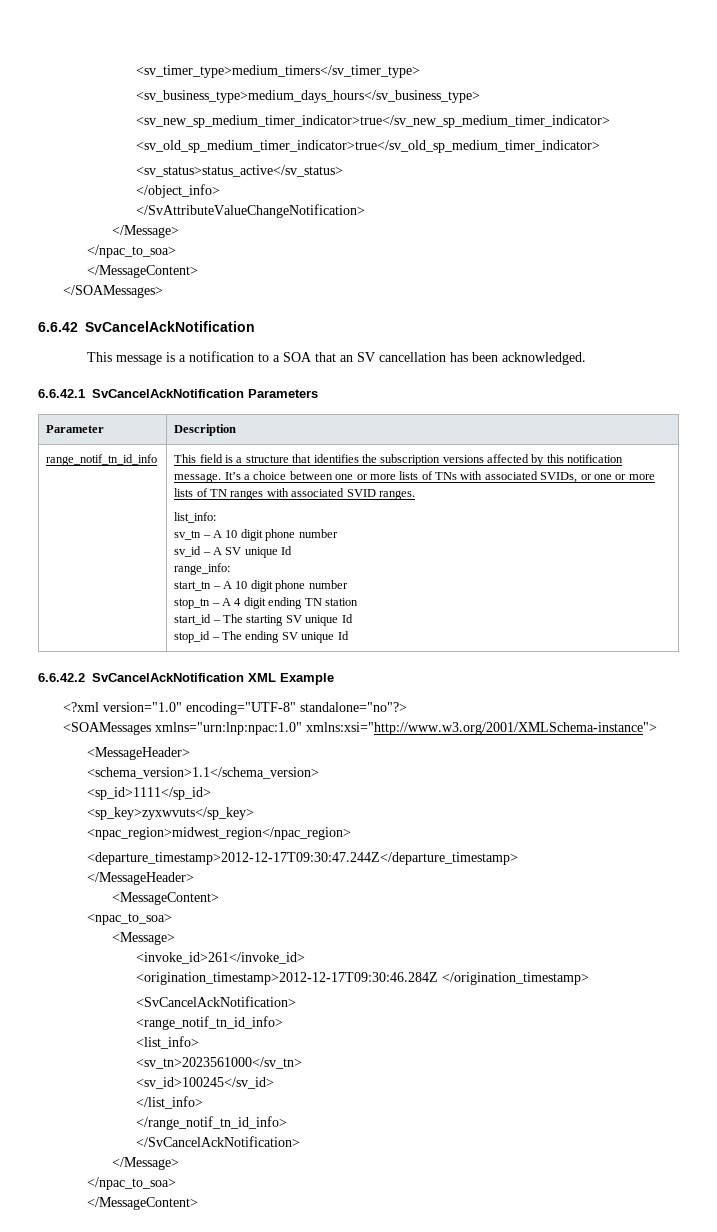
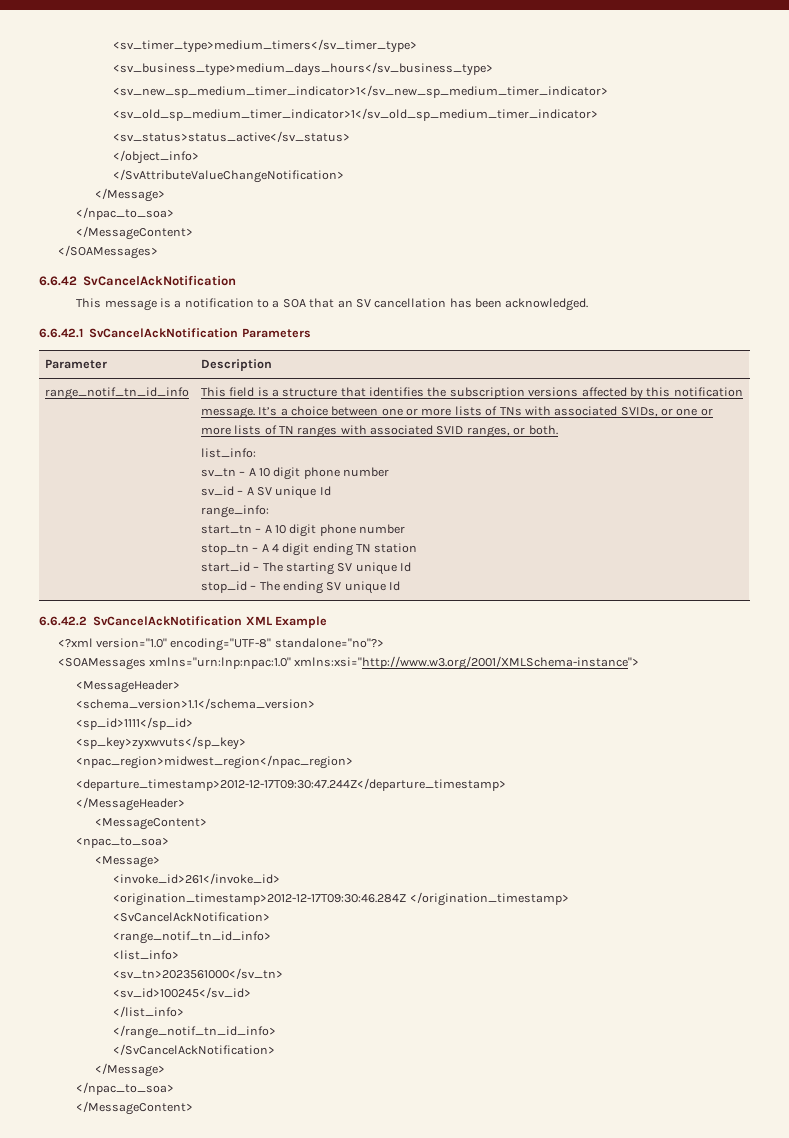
- <sv_new_sp_medium_timer_indicator>true</sv_new_sp_medium_timer_indicator>
- <sv_old_sp_medium_timer_indicator>true</sv_old_sp_medium_timer_indicator>
+ <sv_new_sp_medium_timer_indicator>1</sv_new_sp_medium_timer_indicator>
+ <sv_old_sp_medium_timer_indicator>1</sv_old_sp_medium_timer_indicator>
- It’s a choice between one or more lists of TNs with associated SVIDs, or one or more lists of TN ranges with associated SVID ranges.
+ It’s a choice between one or more lists of TNs with associated SVIDs, or one or more lists of TN ranges with associated SVID ranges, or both.

